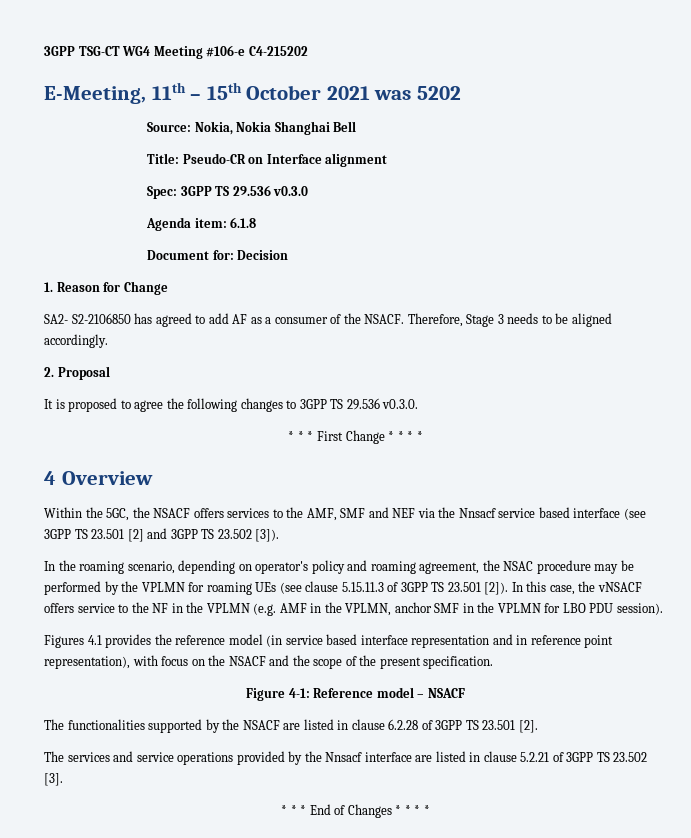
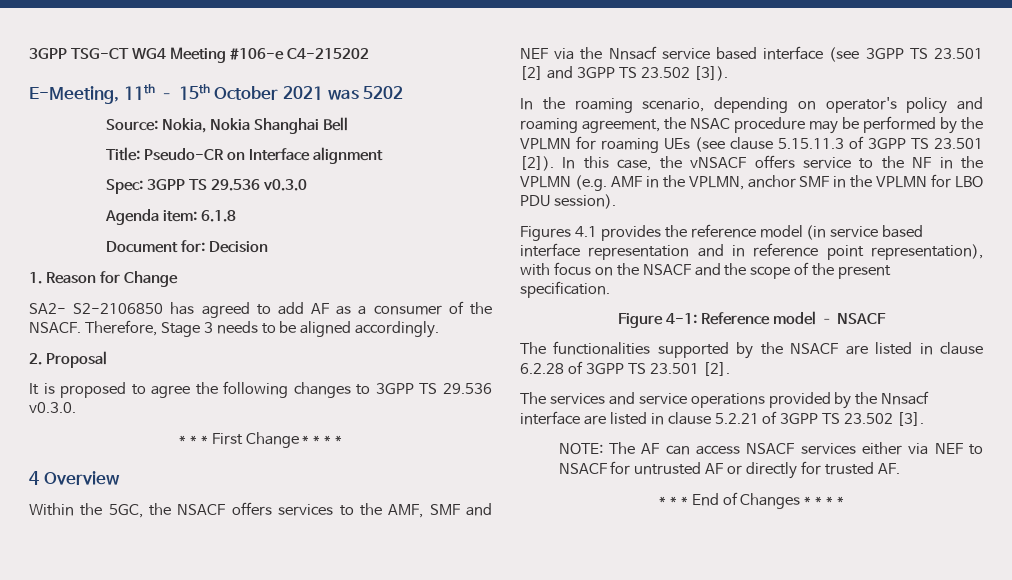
+ NOTE: The AF can access NSACF services either via NEF to NSACF for untrusted AF or directly for trusted AF.

